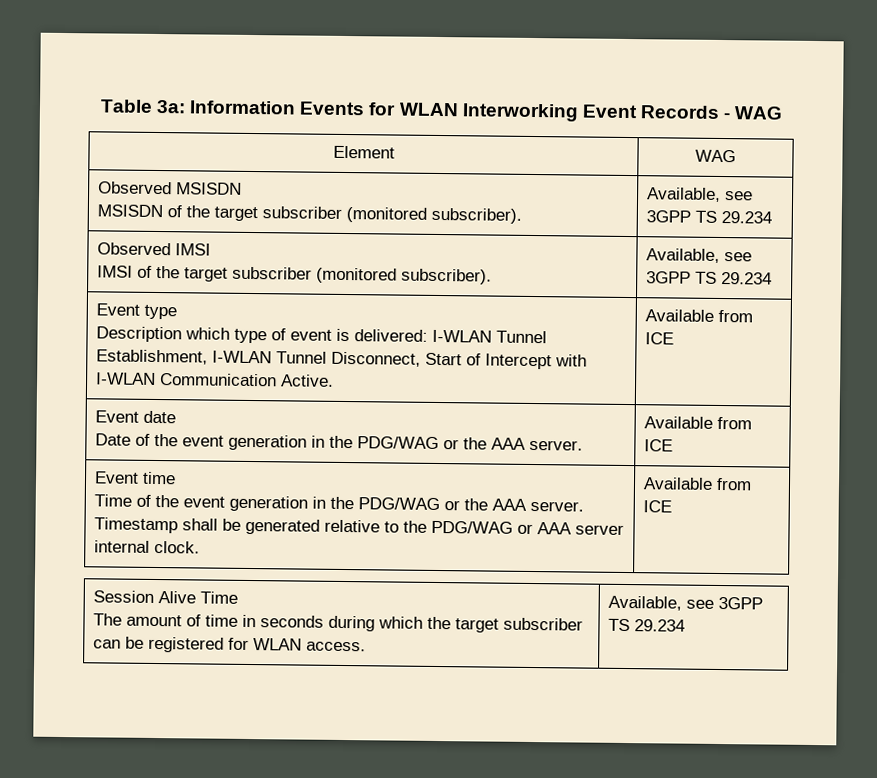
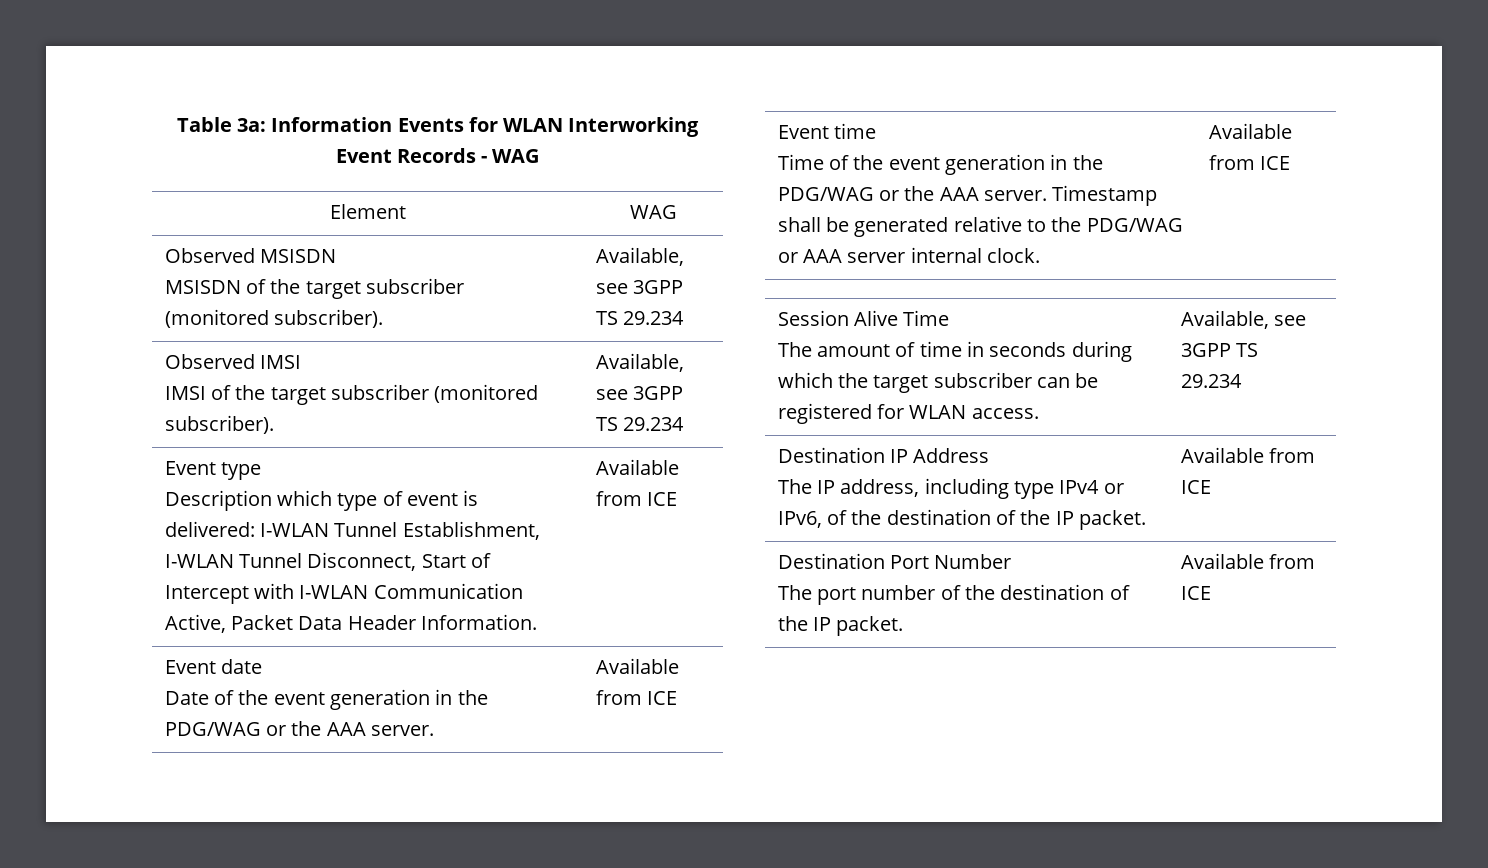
  Event type
- Description which type of event is delivered: I-WLAN Tunnel Establishment, I-WLAN Tunnel Disconnect, Start of Intercept with I-WLAN Communication Active. | Available from ICE
+ Description which type of event is delivered: I-WLAN Tunnel Establishment, I-WLAN Tunnel Disconnect, Start of Intercept with I-WLAN Communication Active, Packet Data Header Information. | Available from ICE
+ Destination IP Address
+ The IP address, including type IPv4 or IPv6, of the destination of the IP packet. | Available from ICE
+ Destination Port Number
+ The port number of the destination of the IP packet. | Available from ICE

